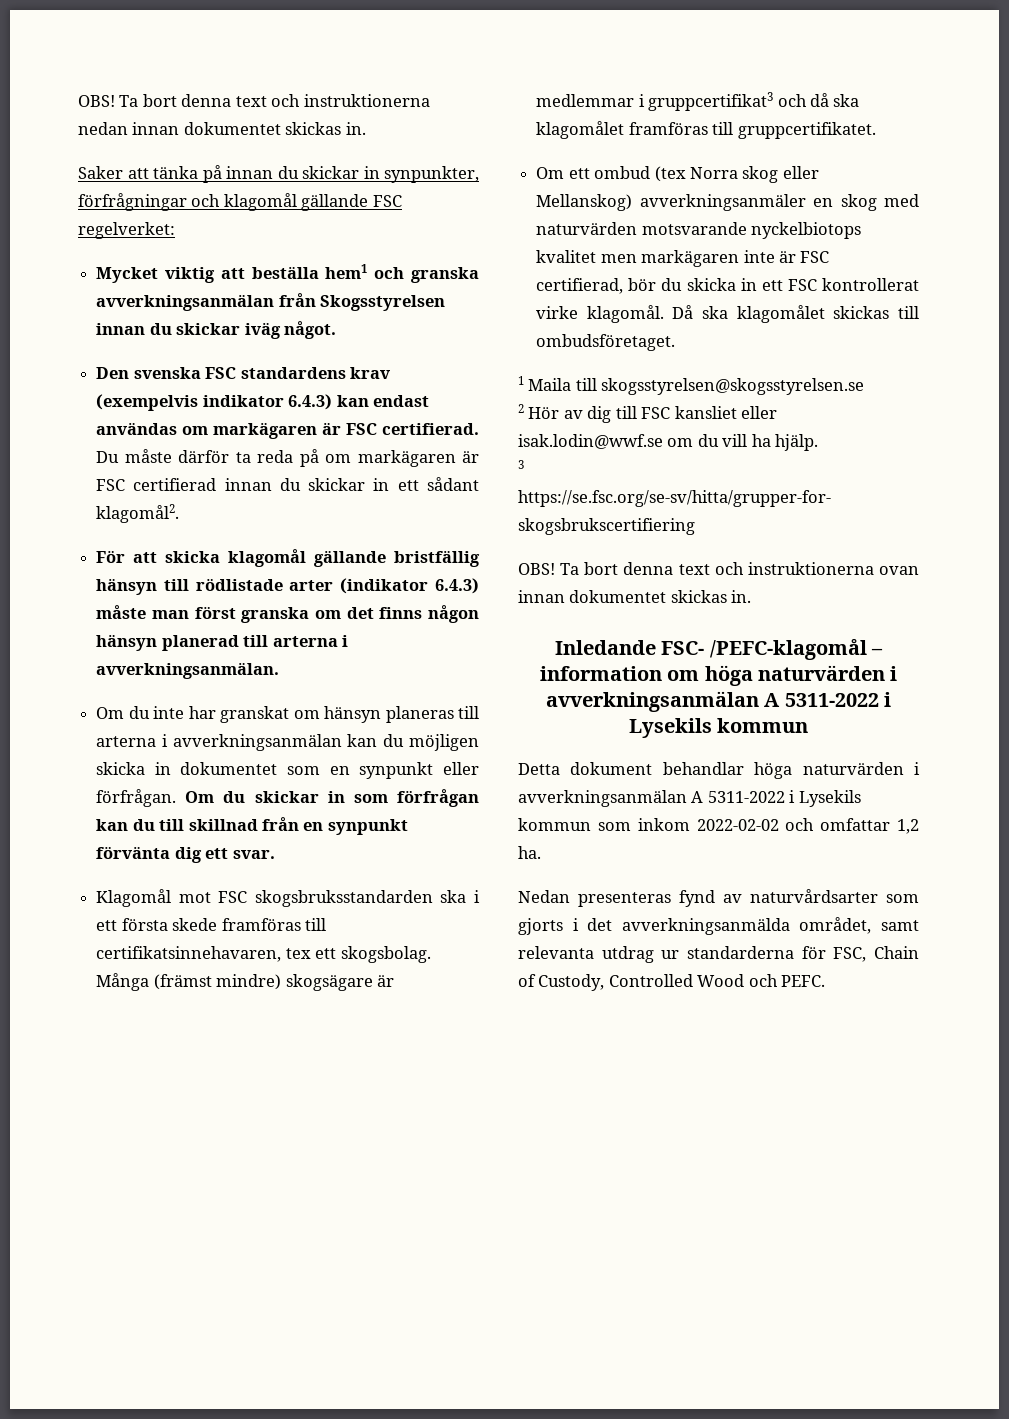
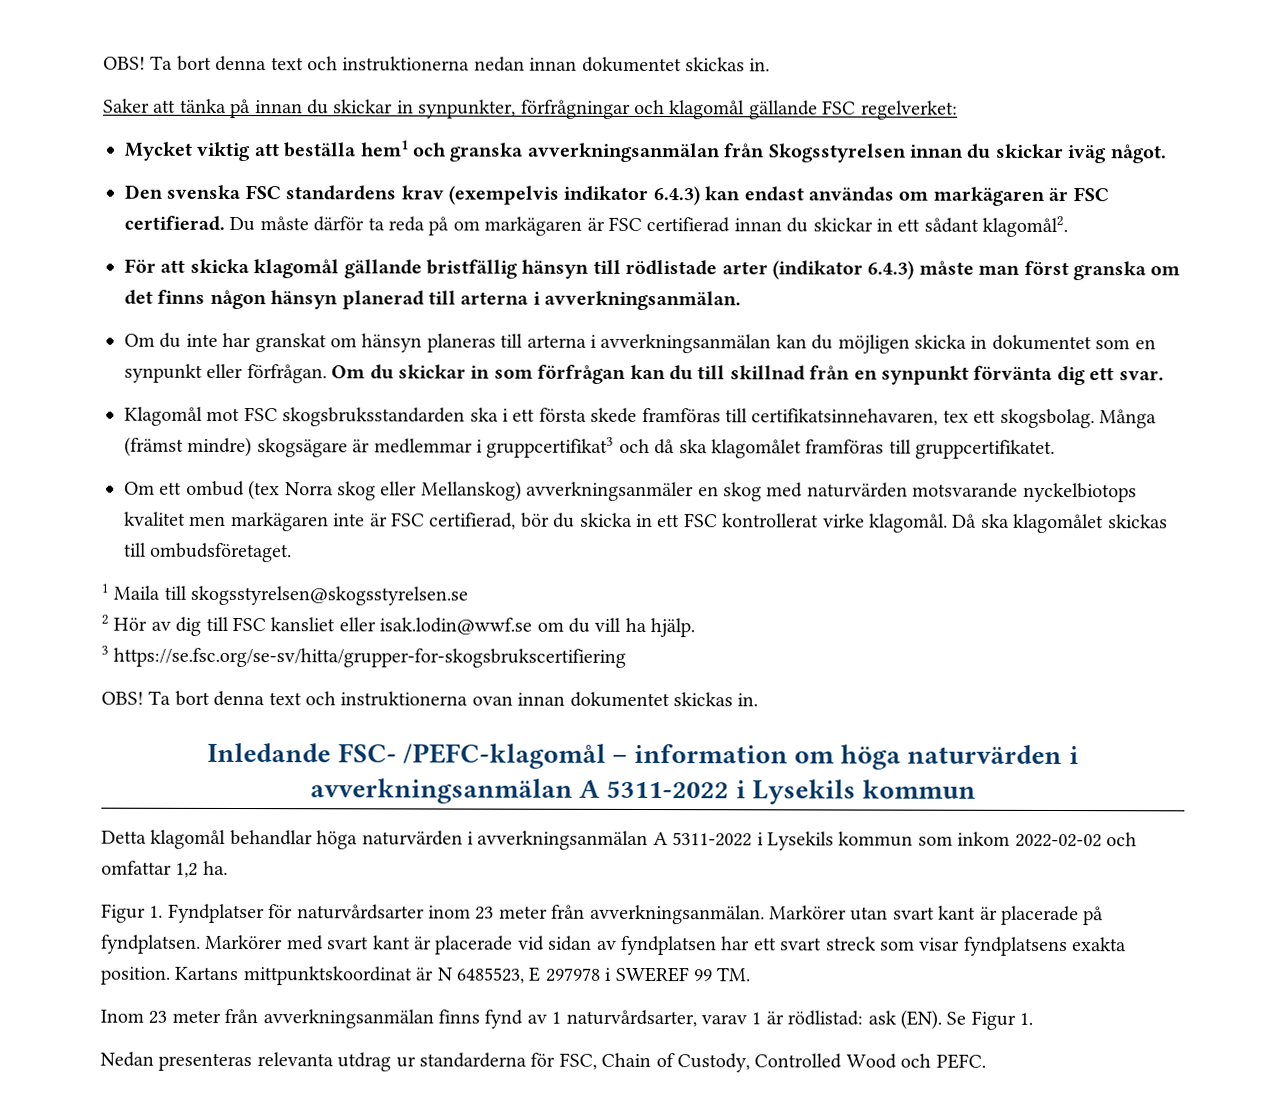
- Detta dokument behandlar höga naturvärden i avverkningsanmälan A 5311-2022 i Lysekils kommun som inkom 2022-02-02 och omfattar 1,2 ha.
+ Detta klagomål behandlar höga naturvärden i avverkningsanmälan A 5311-2022 i Lysekils kommun som inkom 2022-02-02 och omfattar 1,2 ha.
- Nedan presenteras fynd av naturvårdsarter som gjorts i det avverkningsanmälda området, samt relevanta utdrag ur standarderna för FSC, Chain of Custody, Controlled Wood och PEFC.
+ Figur 1. Fyndplatser för naturvårdsarter inom 23 meter från avverkningsanmälan. Markörer utan svart kant är placerade på fyndplatsen. Markörer med svart kant är placerade vid sidan av fyndplatsen har ett svart streck som visar fyndplatsens exakta position. Kartans mittpunktskoordinat är N 6485523, E 297978 i SWEREF 99 TM.
+ Inom 23 meter från avverkningsanmälan finns fynd av 1 naturvårdsarter, varav 1 är rödlistad: ask (EN). Se Figur 1.
+ Nedan presenteras relevanta utdrag ur standarderna för FSC, Chain of Custody, Controlled Wood och PEFC.

